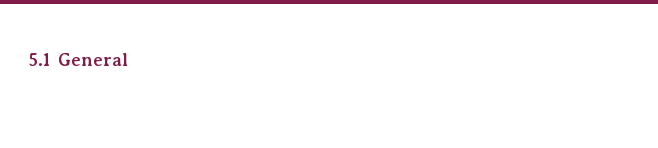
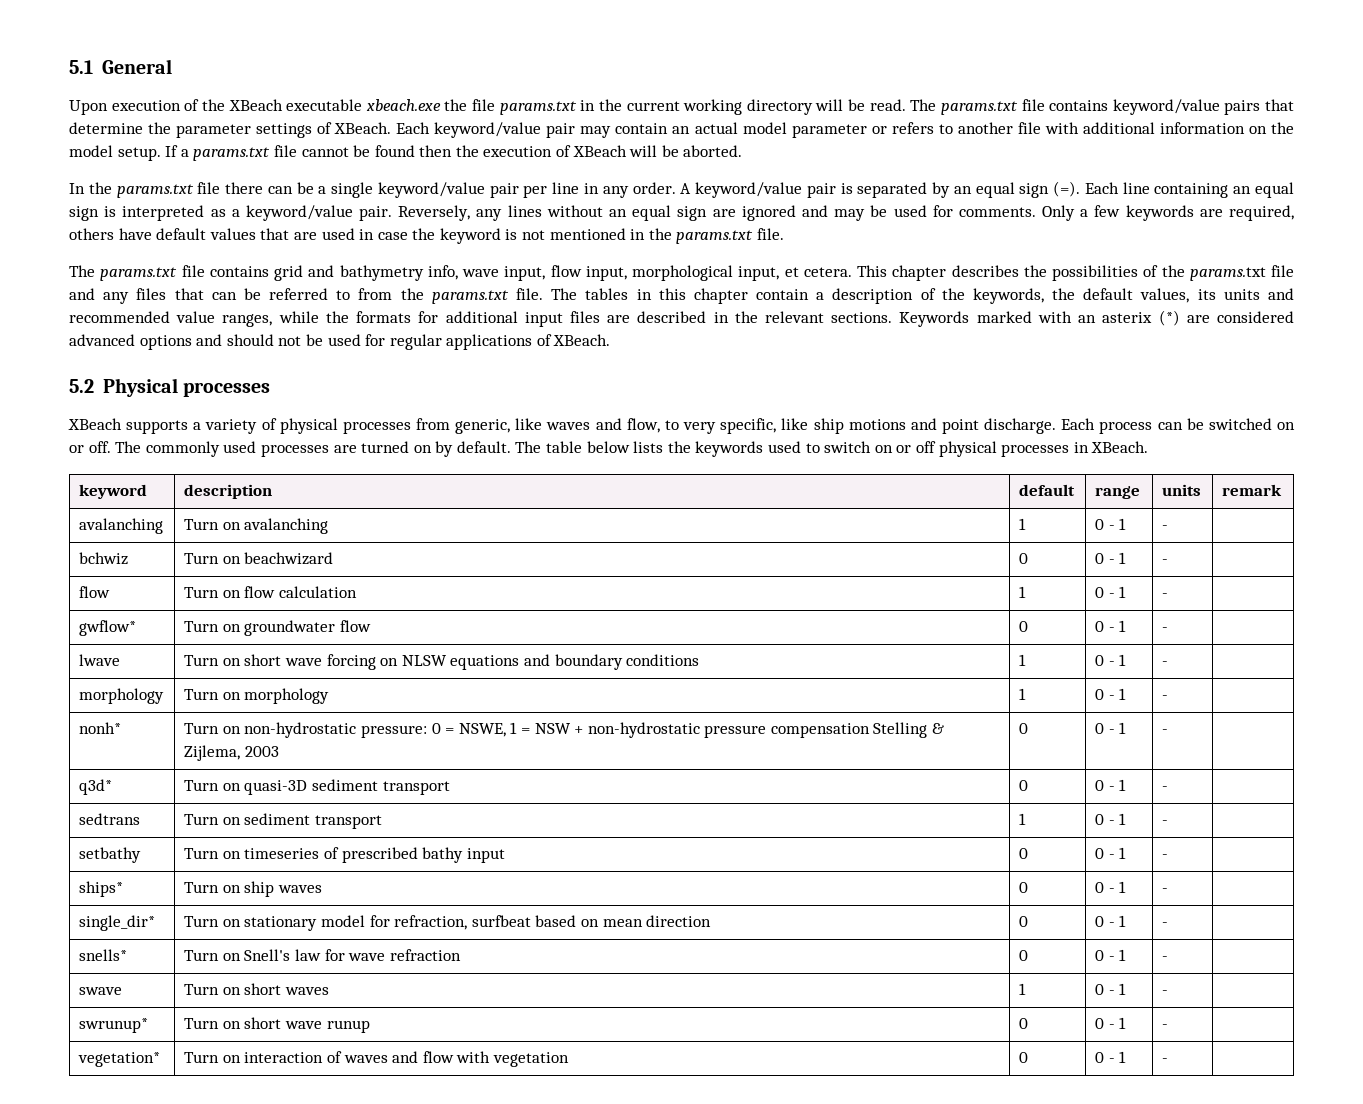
+ Upon execution of the XBeach executable xbeach.exe the file params.txt in the current working directory will be read. The params.txt file contains keyword/value pairs that determine the parameter settings of XBeach. Each keyword/value pair may contain an actual model parameter or refers to another file with additional information on the model setup. If a params.txt file cannot be found then the execution of XBeach will be aborted.
+ In the params.txt file there can be a single keyword/value pair per line in any order. A keyword/value pair is separated by an equal sign (=). Each line containing an equal sign is interpreted as a keyword/value pair. Reversely, any lines without an equal sign are ignored and may be used for comments. Only a few keywords are required, others have default values that are used in case the keyword is not mentioned in the params.txt file.
+ The params.txt file contains grid and bathymetry info, wave input, flow input, morphological input, et cetera. This chapter describes the possibilities of the params.txt file and any files that can be referred to from the params.txt file. The tables in this chapter contain a description of the keywords, the default values, its units and recommended value ranges, while the formats for additional input files are described in the relevant sections. Keywords marked with an asterix (*) are considered advanced options and should not be used for regular applications of XBeach.
+ 5.2 Physical processes
+ XBeach supports a variety of physical processes from generic, like waves and flow, to very specific, like ship motions and point discharge. Each process can be switched on or off. The commonly used processes are turned on by default. The table below lists the keywords used to switch on or off physical processes in XBeach.
+ keyword | description | default | range | units | remark
+ avalanching | Turn on avalanching | 1 | 0 - 1 | - |
+ bchwiz | Turn on beachwizard | 0 | 0 - 1 | - |
+ flow | Turn on flow calculation | 1 | 0 - 1 | - |
+ gwflow* | Turn on groundwater flow | 0 | 0 - 1 | - |
+ lwave | Turn on short wave forcing on NLSW equations and boundary conditions | 1 | 0 - 1 | - |
+ morphology | Turn on morphology | 1 | 0 - 1 | - |
+ nonh* | Turn on non-hydrostatic pressure: 0 = NSWE, 1 = NSW + non-hydrostatic pressure compensation Stelling & Zijlema, 2003 | 0 | 0 - 1 | - |
+ q3d* | Turn on quasi-3D sediment transport | 0 | 0 - 1 | - |
+ sedtrans | Turn on sediment transport | 1 | 0 - 1 | - |
+ setbathy | Turn on timeseries of prescribed bathy input | 0 | 0 - 1 | - |
+ ships* | Turn on ship waves | 0 | 0 - 1 | - |
+ single_dir* | Turn on stationary model for refraction, surfbeat based on mean direction | 0 | 0 - 1 | - |
+ snells* | Turn on Snell's law for wave refraction | 0 | 0 - 1 | - |
+ swave | Turn on short waves | 1 | 0 - 1 | - |
+ swrunup* | Turn on short wave runup | 0 | 0 - 1 | - |
+ vegetation* | Turn on interaction of waves and flow with vegetation | 0 | 0 - 1 | - |

